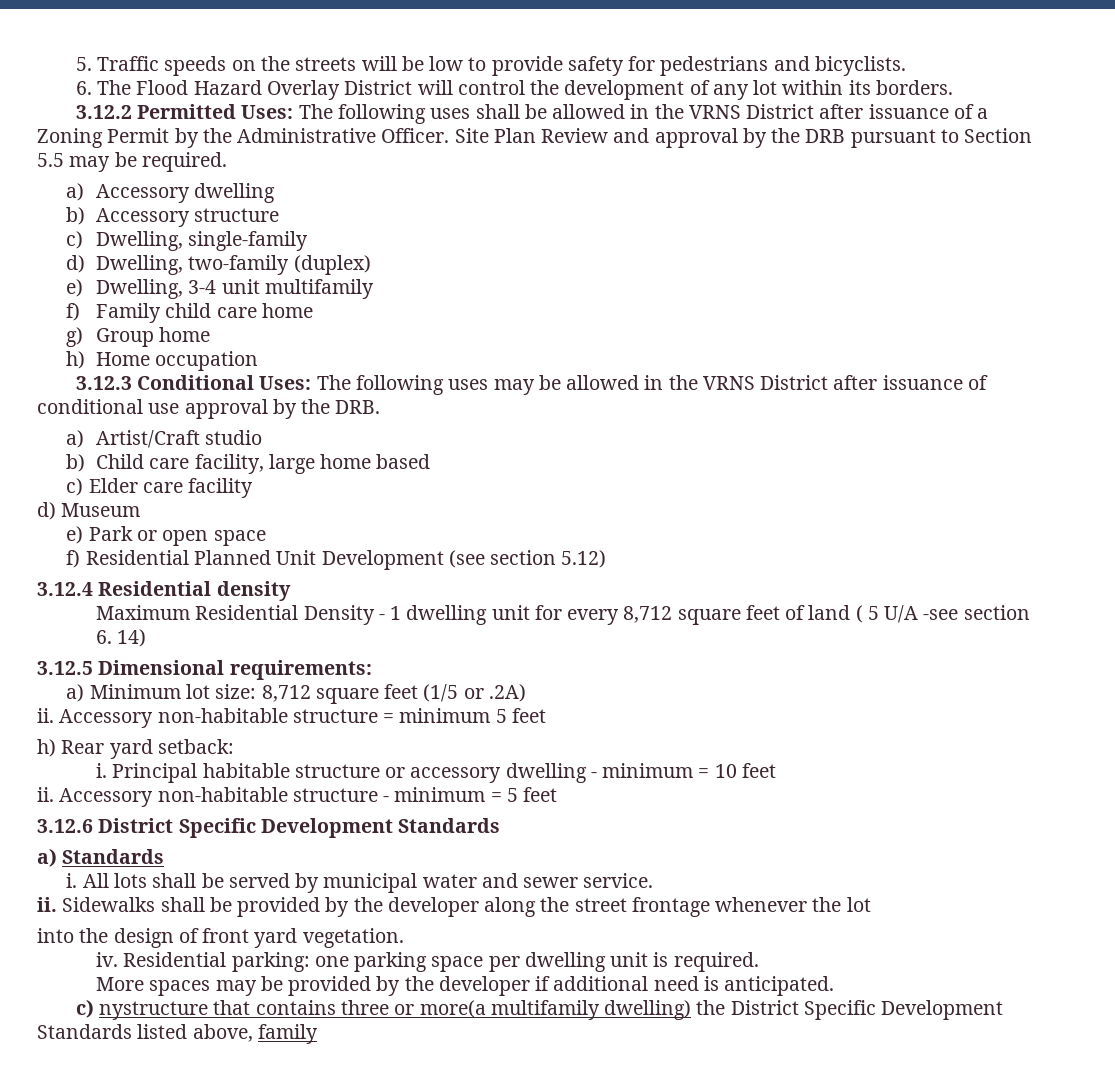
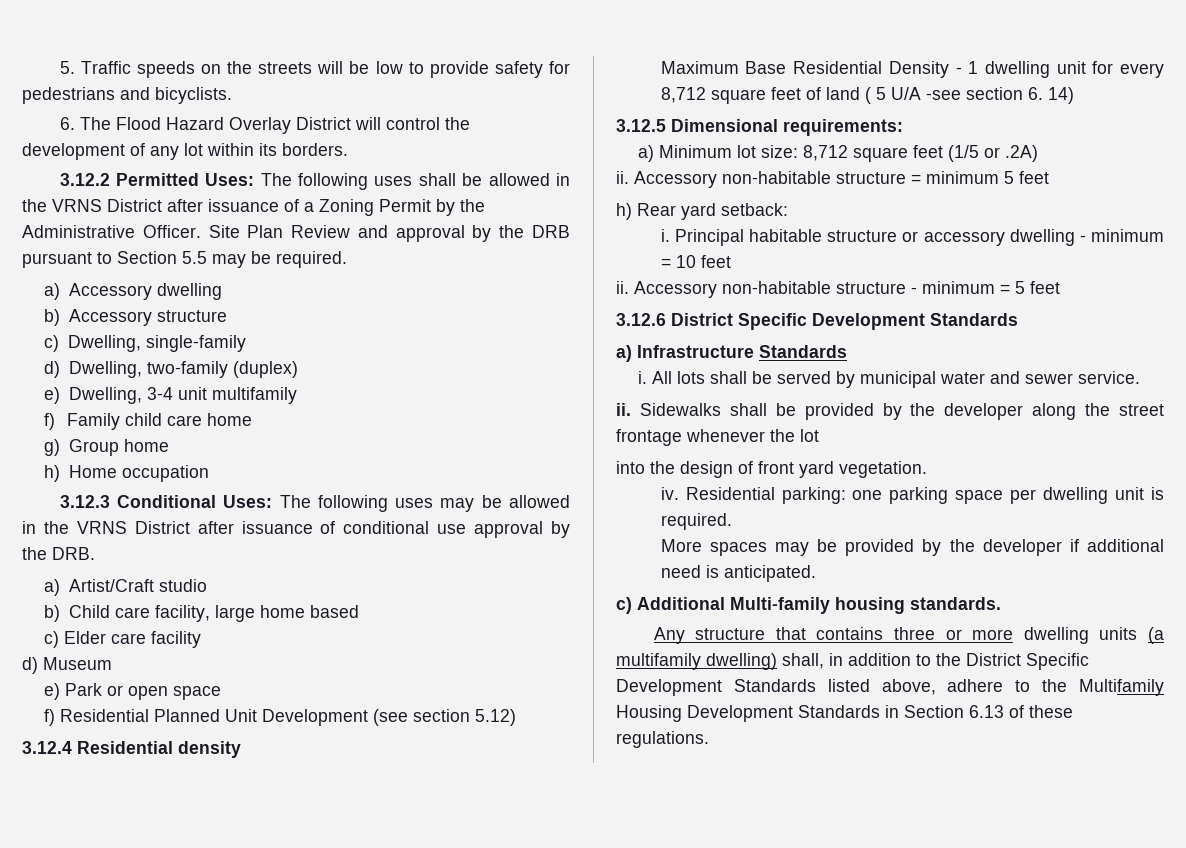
- Maximum Residential Density - 1 dwelling unit for every 8,712 square feet of land ( 5 U/A -see section 6. 14)
+ Maximum Base Residential Density - 1 dwelling unit for every 8,712 square feet of land ( 5 U/A -see section 6. 14)
- a) Standards
+ a) Infrastructure Standards
- c) nystructure that contains three or more(a multifamily dwelling) the District Specific Development Standards listed above, family
+ c) Additional Multi-family housing standards.
+ Any structure that contains three or more dwelling units (a multifamily dwelling) shall, in addition to the District Specific Development Standards listed above, adhere to the Multifamily Housing Development Standards in Section 6.13 of these regulations.

